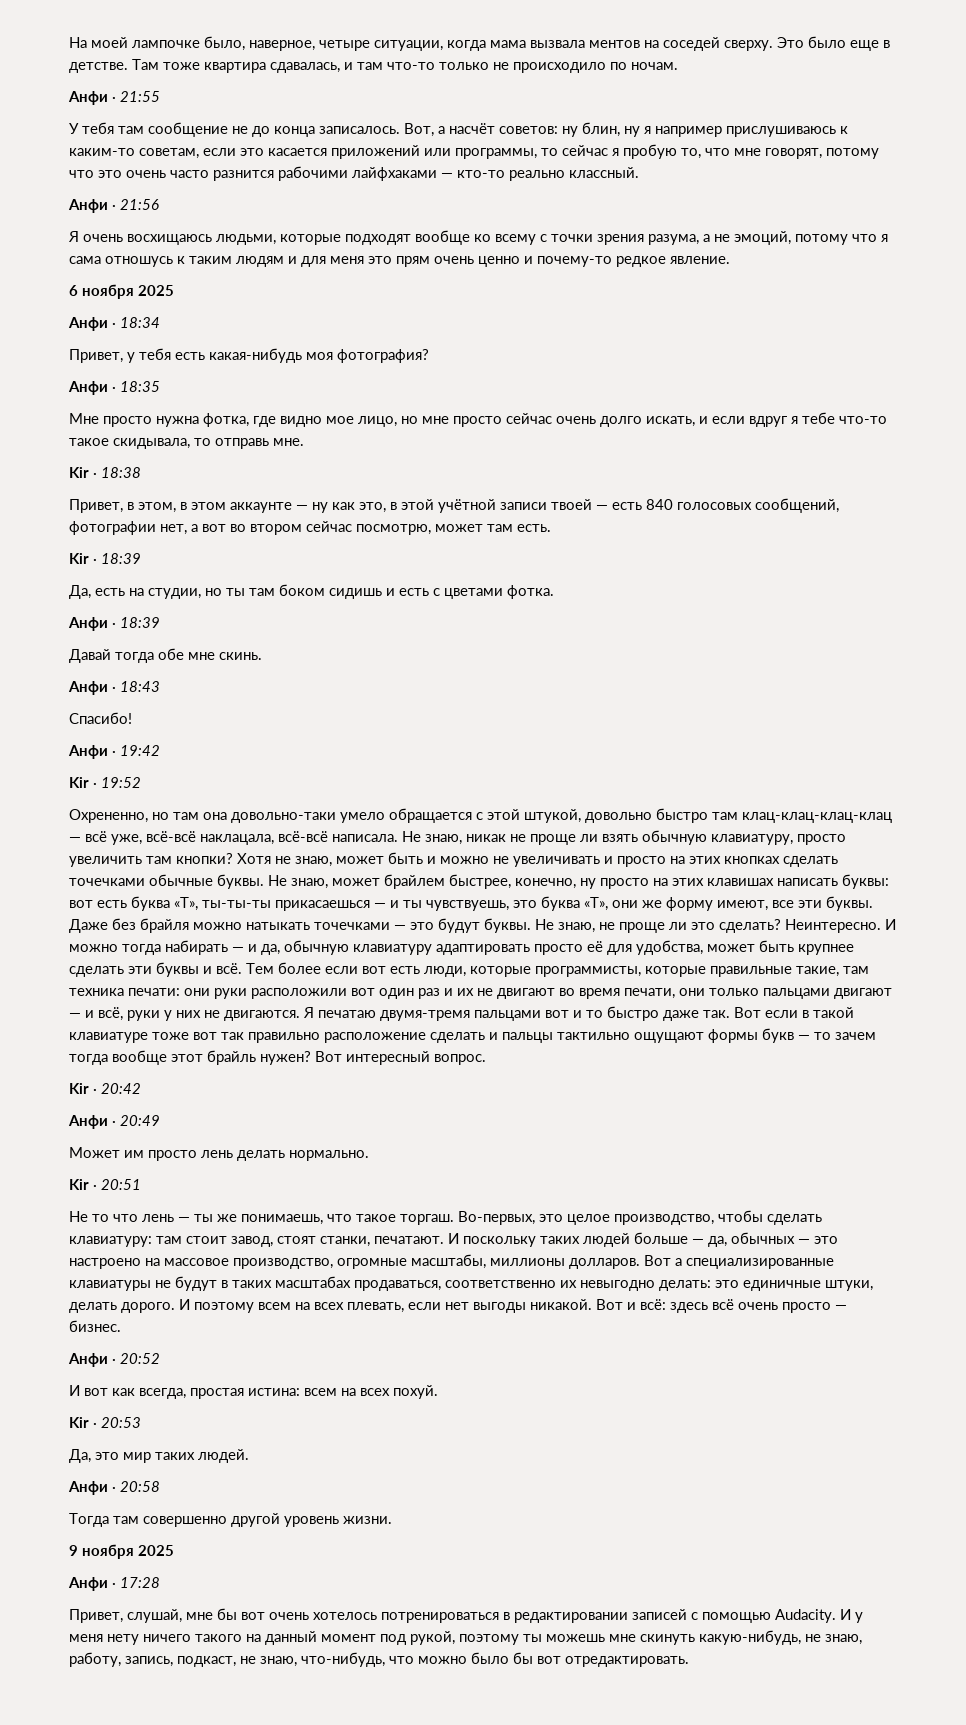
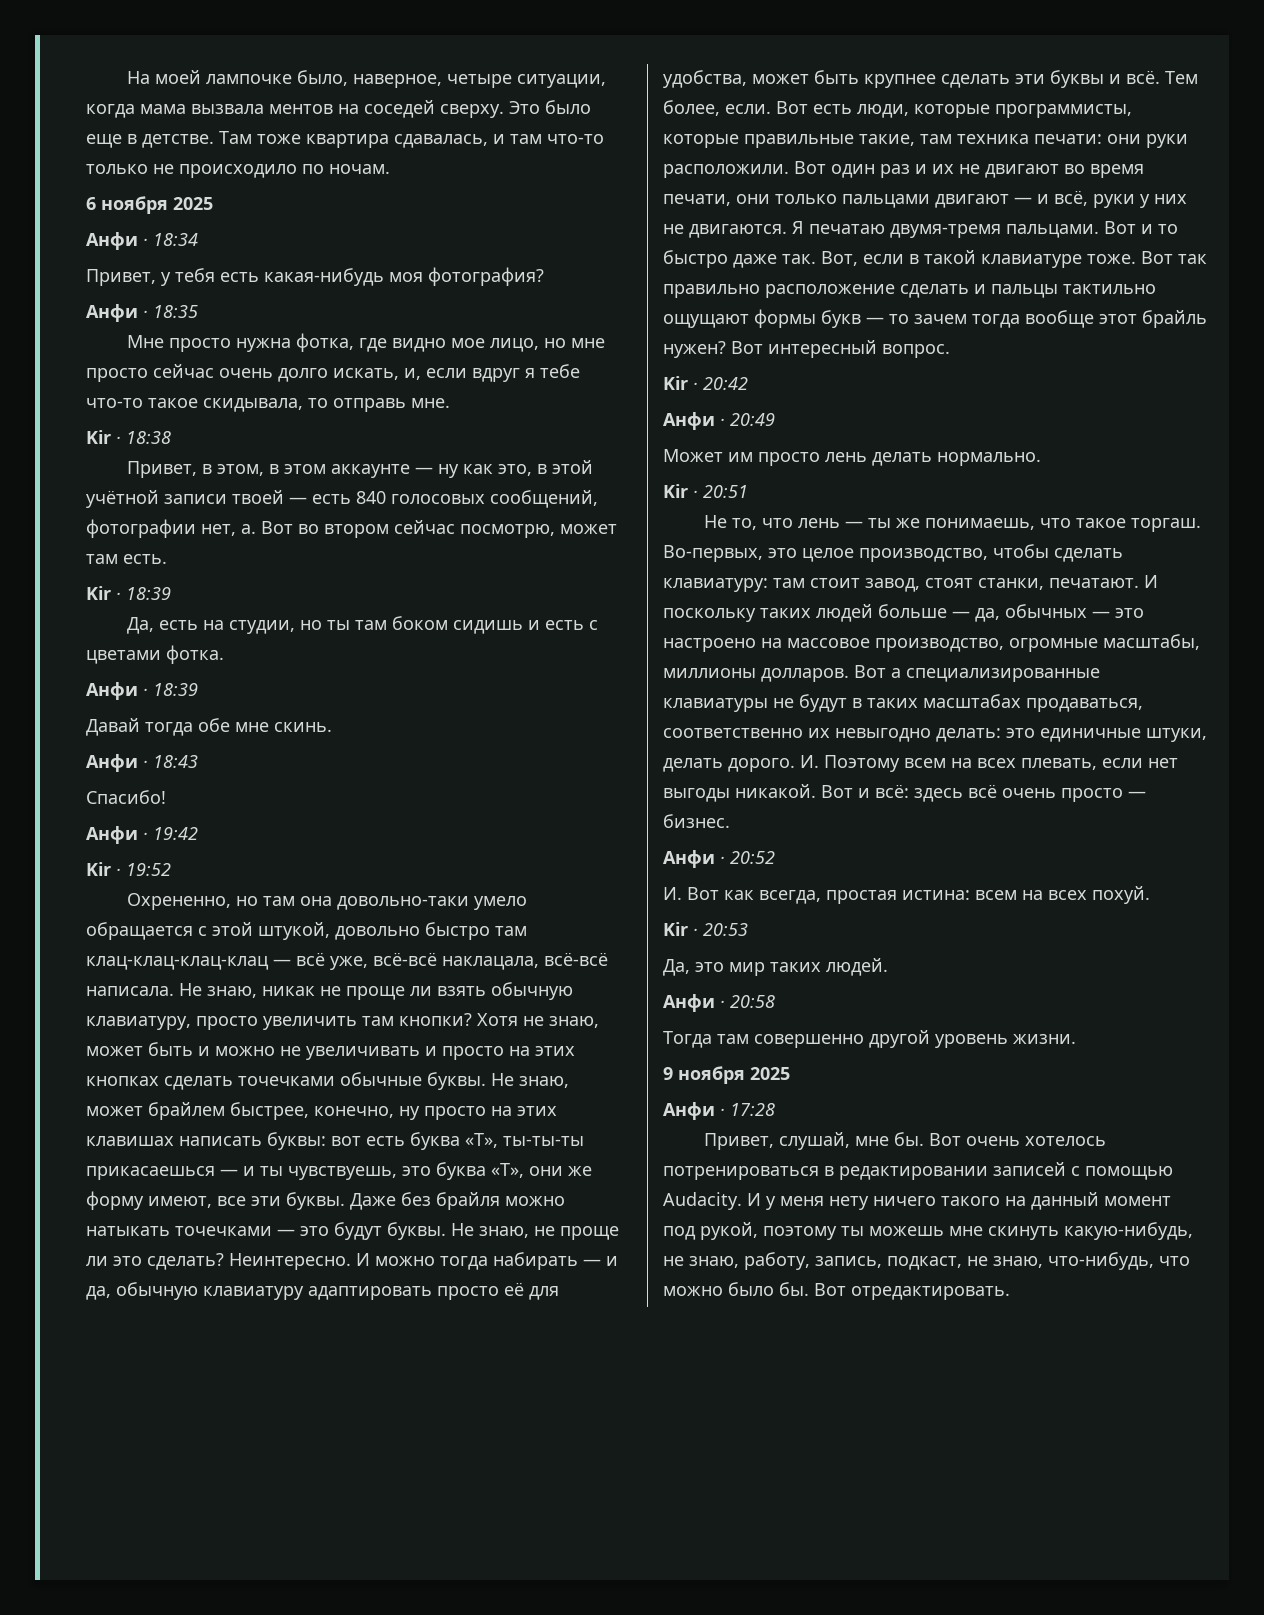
- Анфи · 21:55
- У тебя там сообщение не до конца записалось. Вот, а насчёт советов: ну блин, ну я например прислушиваюсь к каким-то советам, если это касается приложений или программы, то сейчас я пробую то, что мне говорят, потому что это очень часто разнится рабочими лайфхаками — кто-то реально классный.
- Анфи · 21:56
- Я очень восхищаюсь людьми, которые подходят вообще ко всему с точки зрения разума, а не эмоций, потому что я сама отношусь к таким людям и для меня это прям очень ценно и почему-то редкое явление.
- Мне просто нужна фотка, где видно мое лицо, но мне просто сейчас очень долго искать, и если вдруг я тебе что-то такое скидывала, то отправь мне.
+ Мне просто нужна фотка, где видно мое лицо, но мне просто сейчас очень долго искать, и, если вдруг я тебе что-то такое скидывала, то отправь мне.
- Привет, в этом, в этом аккаунте — ну как это, в этой учётной записи твоей — есть 840 голосовых сообщений, фотографии нет, а вот во втором сейчас посмотрю, может там есть.
+ Привет, в этом, в этом аккаунте — ну как это, в этой учётной записи твоей — есть 840 голосовых сообщений, фотографии нет, а. Вот во втором сейчас посмотрю, может там есть.
- Тем более если вот есть люди, которые программисты, которые правильные такие, там техника печати: они руки расположили вот один раз и их не двигают во время печати, они только пальцами двигают — и всё, руки у них не двигаются.
+ Тем более, если. Вот есть люди, которые программисты, которые правильные такие, там техника печати: они руки расположили. Вот один раз и их не двигают во время печати, они только пальцами двигают — и всё, руки у них не двигаются.
- Я печатаю двумя-тремя пальцами вот и то быстро даже так.
+ Я печатаю двумя-тремя пальцами. Вот и то быстро даже так.
- Вот если в такой клавиатуре тоже вот так правильно расположение сделать и пальцы тактильно ощущают формы букв — то зачем тогда вообще этот брайль нужен?
+ Вот, если в такой клавиатуре тоже. Вот так правильно расположение сделать и пальцы тактильно ощущают формы букв — то зачем тогда вообще этот брайль нужен?
- Не то что лень — ты же понимаешь, что такое торгаш.
+ Не то, что лень — ты же понимаешь, что такое торгаш.
- И поэтому всем на всех плевать, если нет выгоды никакой.
+ И. Поэтому всем на всех плевать, если нет выгоды никакой.
- И вот как всегда, простая истина: всем на всех похуй.
+ И. Вот как всегда, простая истина: всем на всех похуй.
- Привет, слушай, мне бы вот очень хотелось потренироваться в редактировании записей с помощью Audacity.
+ Привет, слушай, мне бы. Вот очень хотелось потренироваться в редактировании записей с помощью Audacity.
- И у меня нету ничего такого на данный момент под рукой, поэтому ты можешь мне скинуть какую-нибудь, не знаю, работу, запись, подкаст, не знаю, что-нибудь, что можно было бы вот отредактировать.
+ И у меня нету ничего такого на данный момент под рукой, поэтому ты можешь мне скинуть какую-нибудь, не знаю, работу, запись, подкаст, не знаю, что-нибудь, что можно было бы. Вот отредактировать.

